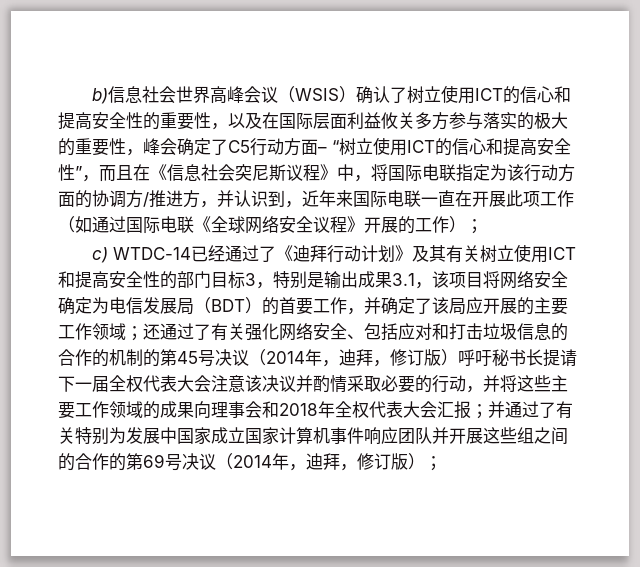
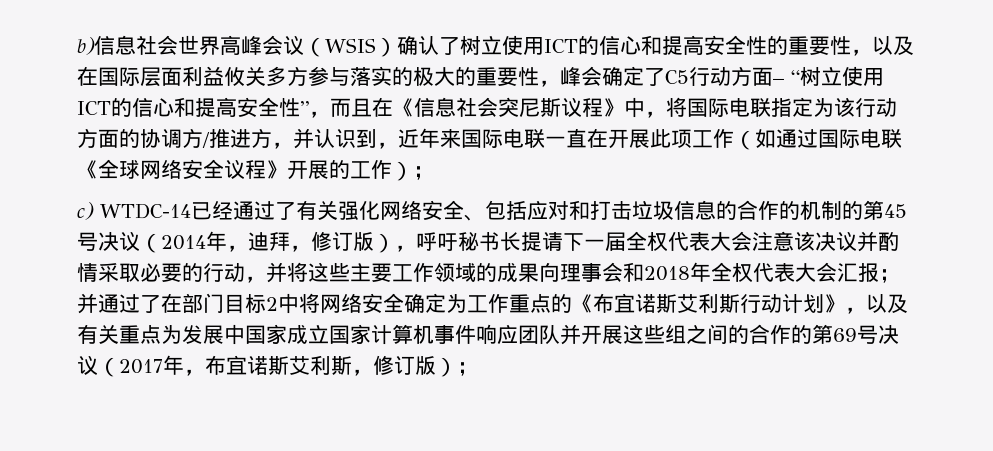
- c) WTDC-14已经通过了《迪拜行动计划》及其有关树立使用ICT和提高安全性的部门目标3，特别是输出成果3.1，该项目将网络安全确定为电信发展局（BDT）的首要工作，并确定了该局应开展的主要工作领域；还通过了有关强化网络安全、包括应对和打击垃圾信息的合作的机制的第45号决议（2014年，迪拜，修订版）呼吁秘书长提请下一届全权代表大会注意该决议并酌情采取必要的行动，并将这些主要工作领域的成果向理事会和2018年全权代表大会汇报；
+ c) WTDC-14已经通过了有关强化网络安全、包括应对和打击垃圾信息的合作的机制的第45号决议（2014年，迪拜，修订版），呼吁秘书长提请下一届全权代表大会注意该决议并酌情采取必要的行动，并将这些主要工作领域的成果向理事会和2018年全权代表大会汇报；
- 并通过了有关特别为发展中国家成立国家计算机事件响应团队并开展这些组之间的合作的第69号决议（2014年，迪拜，修订版）；
+ 并通过了在部门目标2中将网络安全确定为工作重点的《布宜诺斯艾利斯行动计划》，以及有关重点为发展中国家成立国家计算机事件响应团队并开展这些组之间的合作的第69号决议（2017年，布宜诺斯艾利斯，修订版）；

